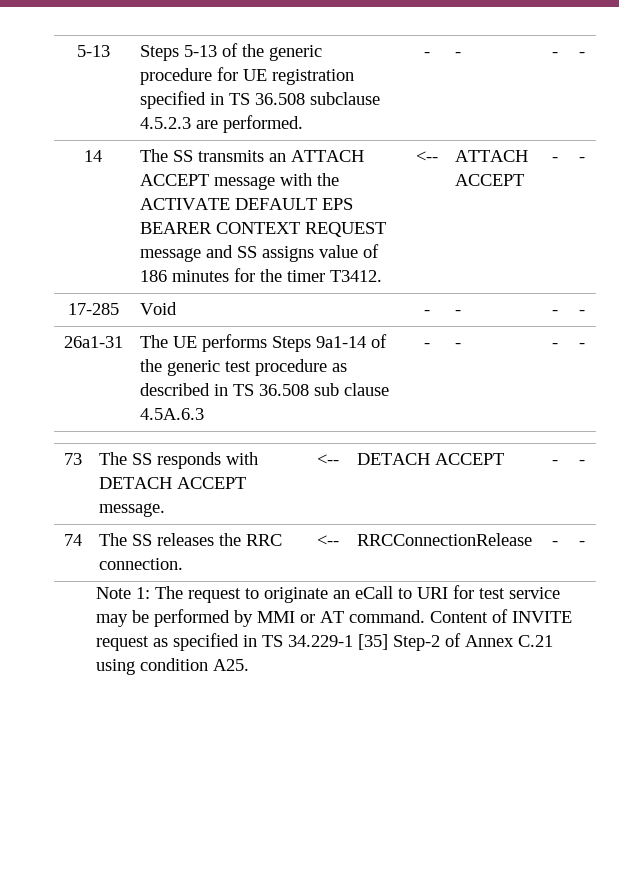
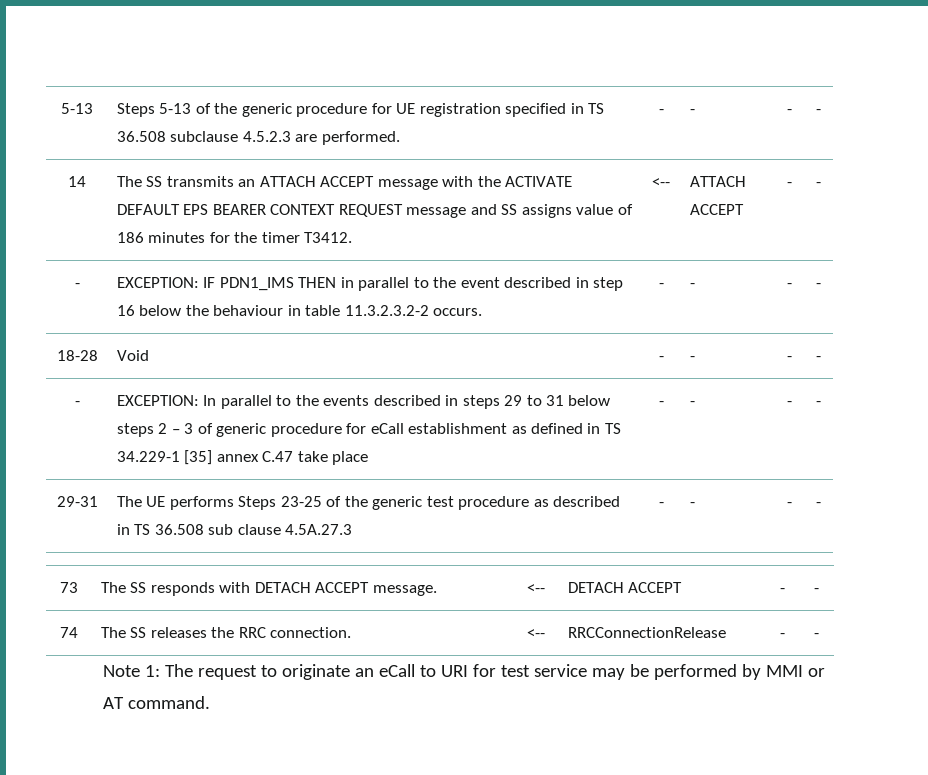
- 17-285 | Void | - | - | - | -
+ - | EXCEPTION: IF PDN1_IMS THEN in parallel to the event described in step 16 below the behaviour in table 11.3.2.3.2-2 occurs. | - | - | - | -
+ 18-28 | Void | - | - | - | -
- 26a1-31 | The UE performs Steps 9a1-14 of the generic test procedure as described in TS 36.508 sub clause 4.5A.6.3 | - | - | - | -
+ - | EXCEPTION: In parallel to the events described in steps 29 to 31 below steps 2 – 3 of generic procedure for eCall establishment as defined in TS 34.229-1 [35] annex C.47 take place | - | - | - | -
+ 29-31 | The UE performs Steps 23-25 of the generic test procedure as described in TS 36.508 sub clause 4.5A.27.3 | - | - | - | -
- Content of INVITE request as specified in TS 34.229-1 [35] Step-2 of Annex C.21 using condition A25.

